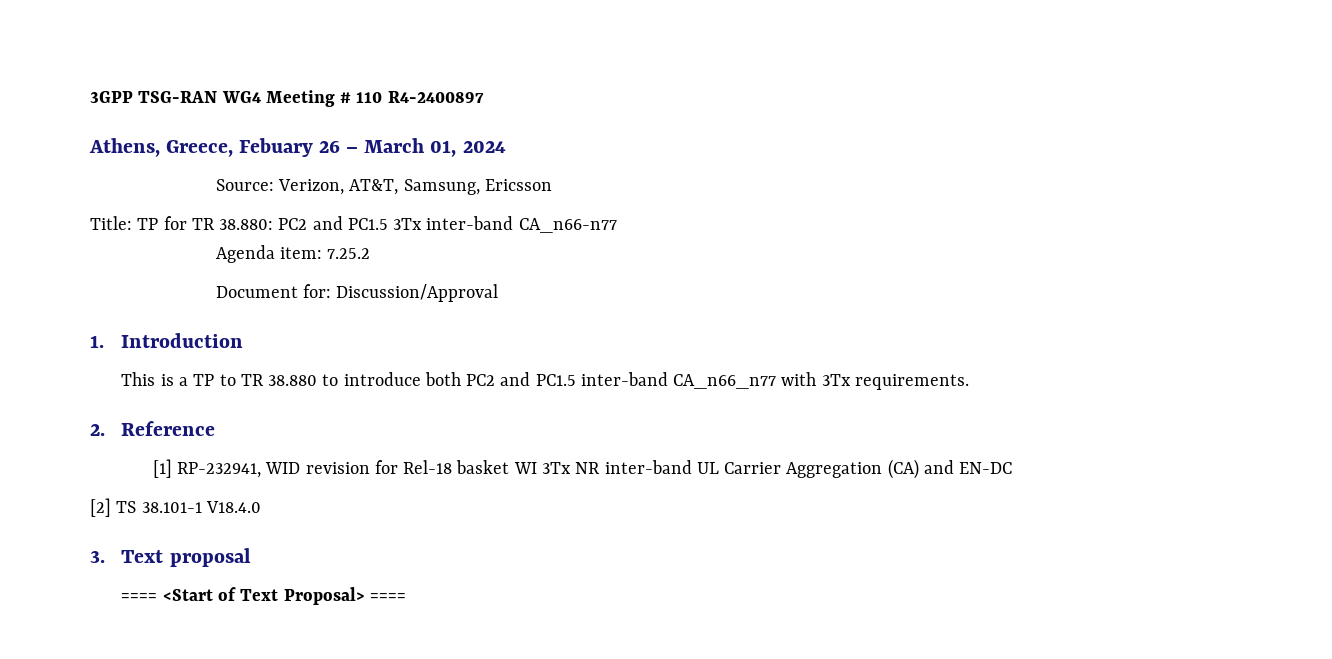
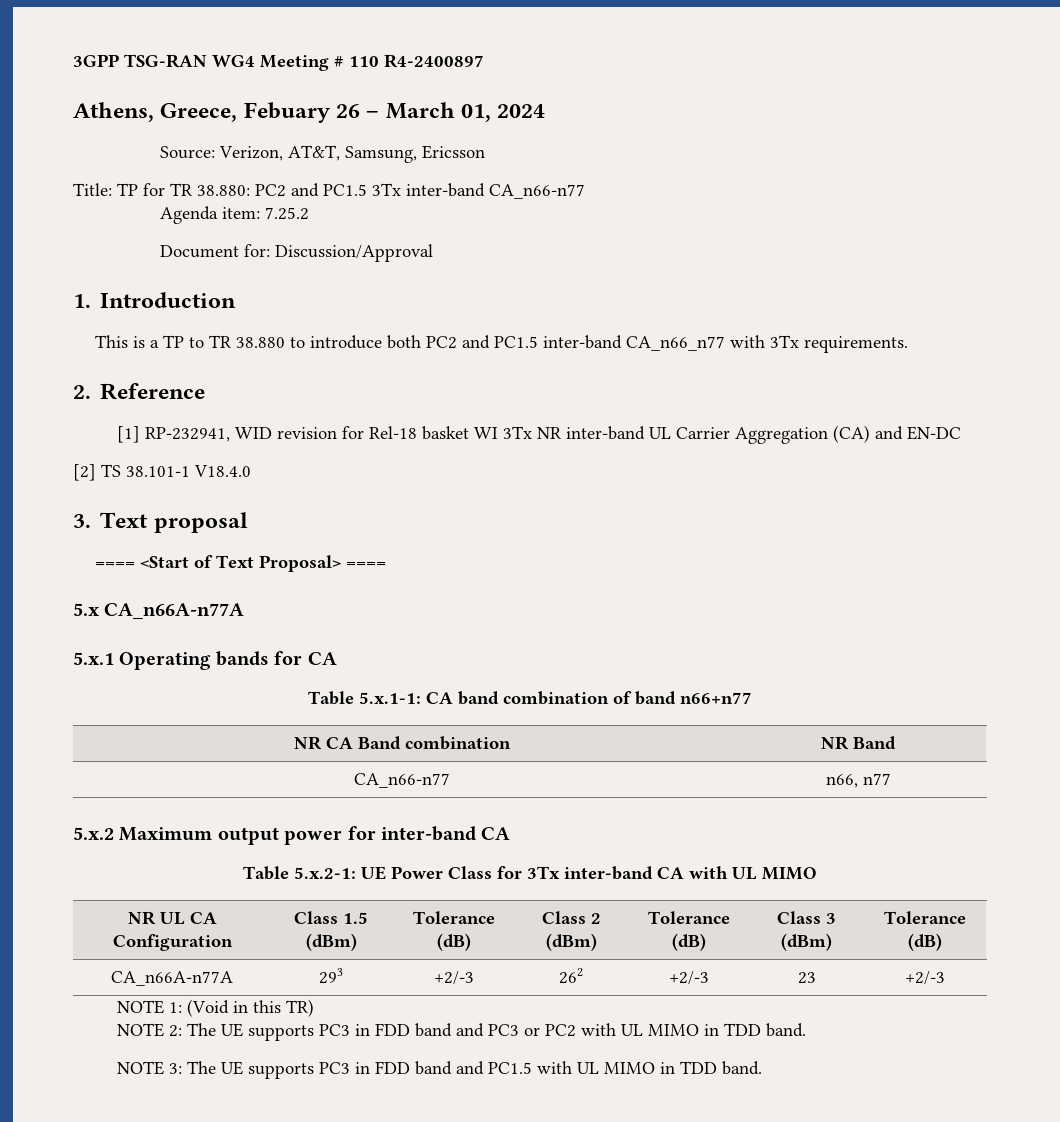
+ 5.x CA_n66A-n77A
+ 5.x.1 Operating bands for CA
+ Table 5.x.1-1: CA band combination of band n66+n77
+ NR CA Band combination | NR Band
+ CA_n66-n77 | n66, n77
+ 5.x.2 Maximum output power for inter-band CA
+ Table 5.x.2-1: UE Power Class for 3Tx inter-band CA with UL MIMO
+ NR UL CA Configuration | Class 1.5 (dBm) | Tolerance (dB) | Class 2 (dBm) | Tolerance (dB) | Class 3 (dBm) | Tolerance (dB)
+ CA_n66A-n77A | 293 | +2/-3 | 262 | +2/-3 | 23 | +2/-3
+ NOTE 1: (Void in this TR)
+ NOTE 2: The UE supports PC3 in FDD band and PC3 or PC2 with UL MIMO in TDD band.
+ NOTE 3: The UE supports PC3 in FDD band and PC1.5 with UL MIMO in TDD band.

